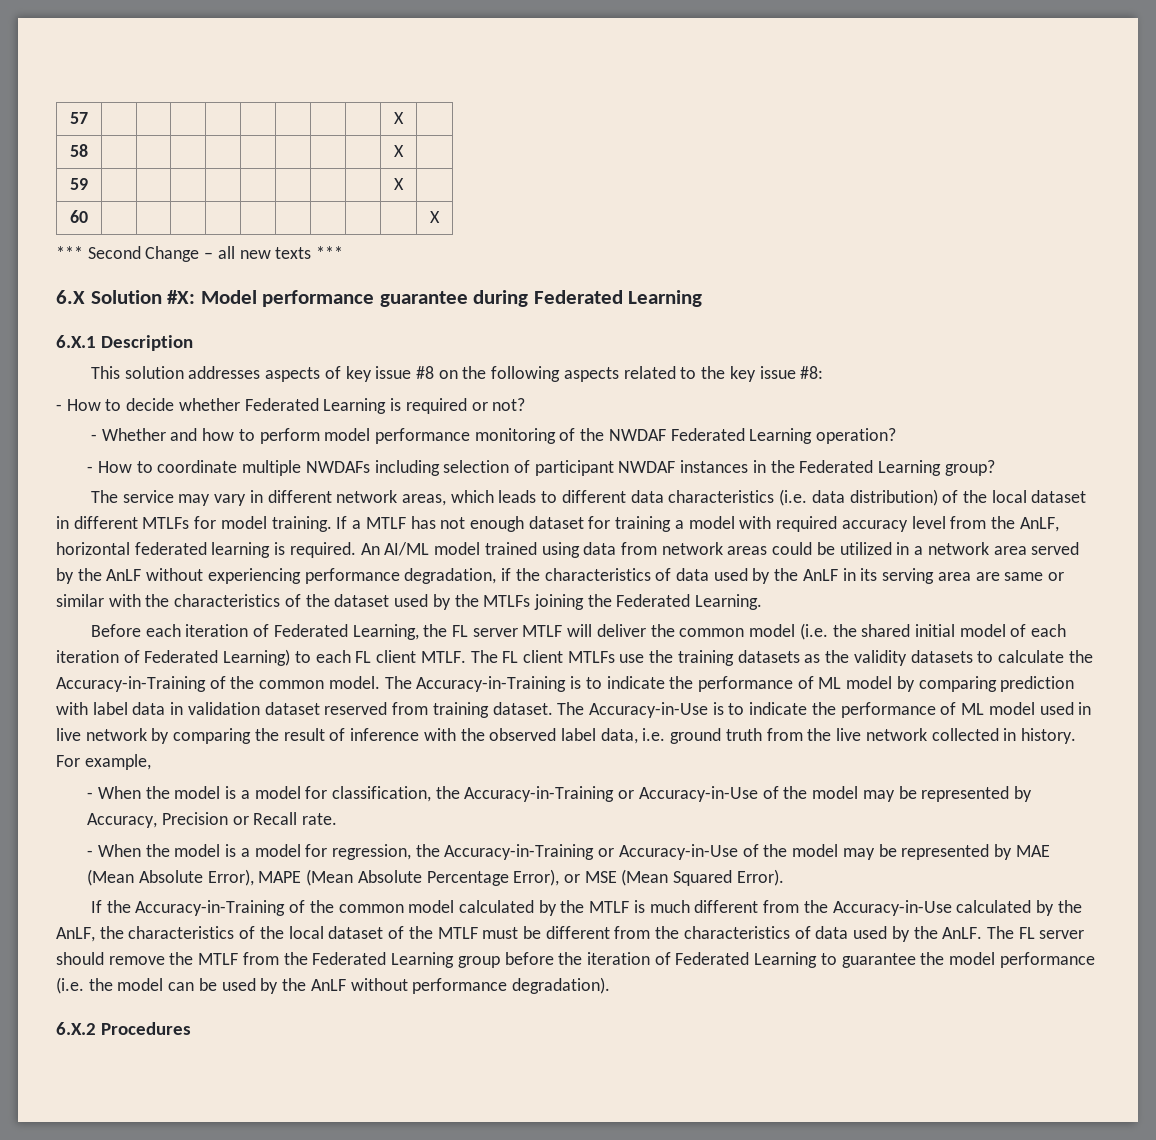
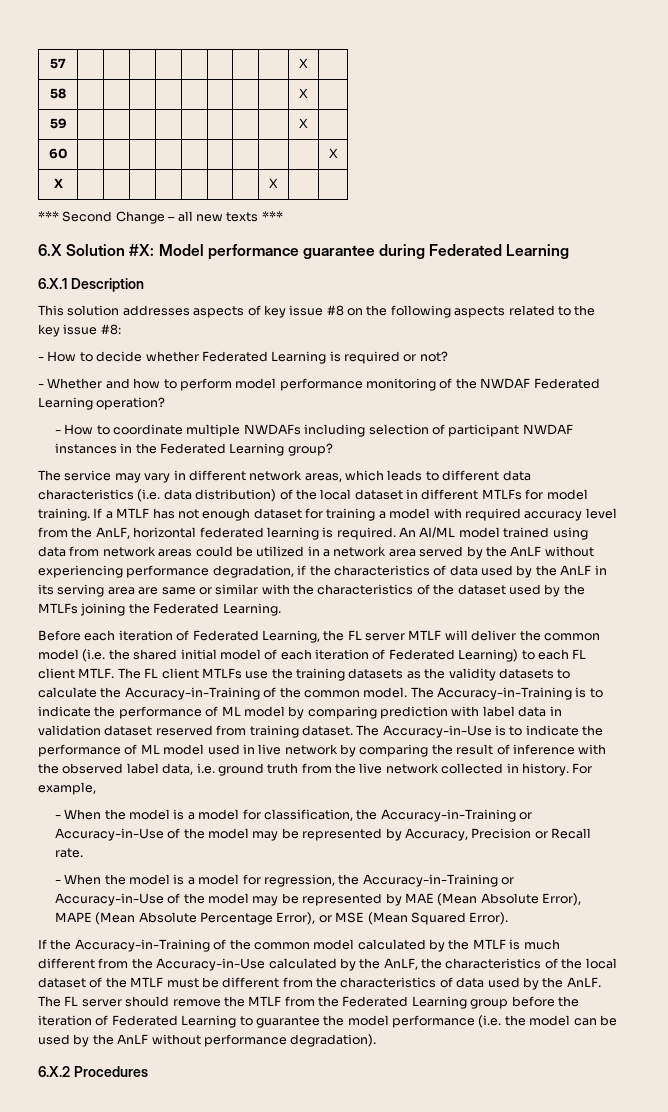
+ X | | | | | | | | X | |

